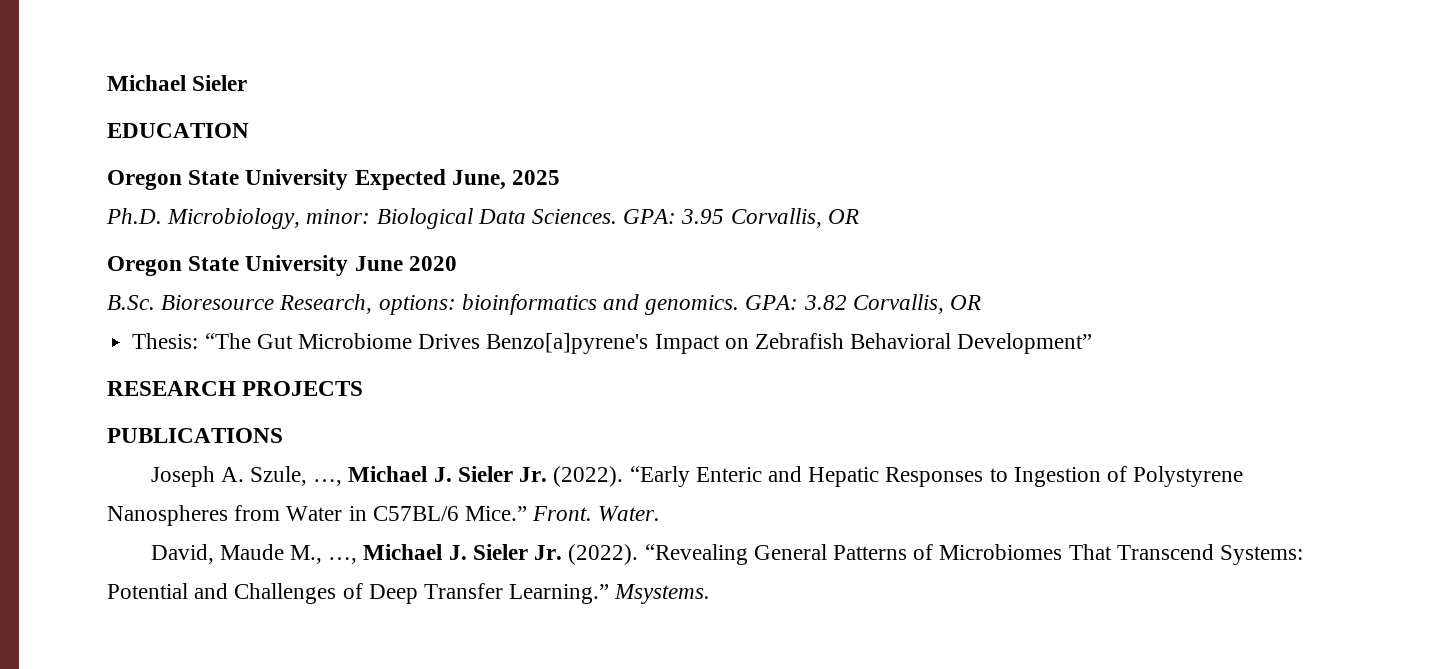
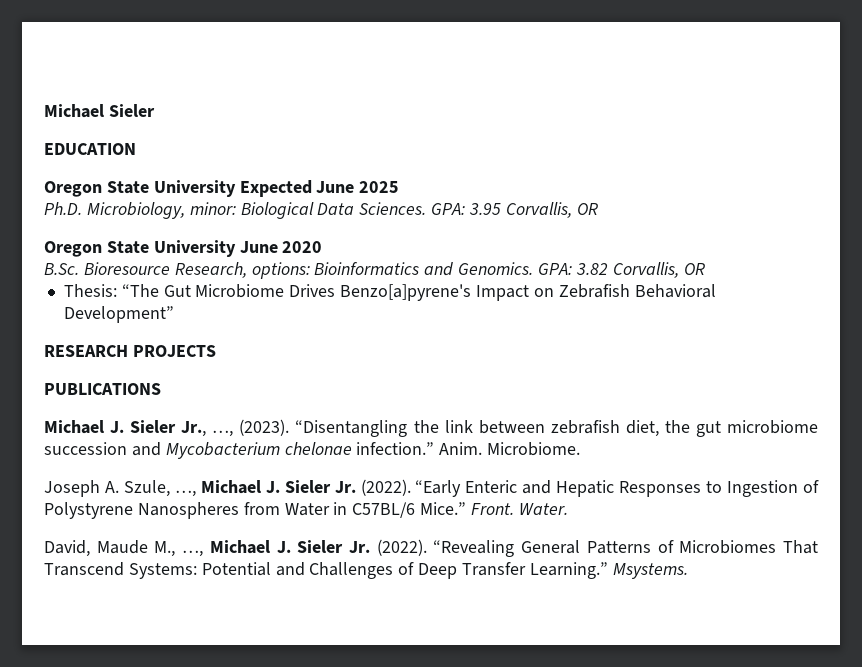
- Oregon State University Expected June, 2025
+ Oregon State University Expected June 2025
- B.Sc. Bioresource Research, options: bioinformatics and genomics.
+ B.Sc. Bioresource Research, options: Bioinformatics and Genomics.
+ Michael J. Sieler Jr., …, (2023). “Disentangling the link between zebrafish diet, the gut microbiome succession and Mycobacterium chelonae infection.” Anim. Microbiome.

